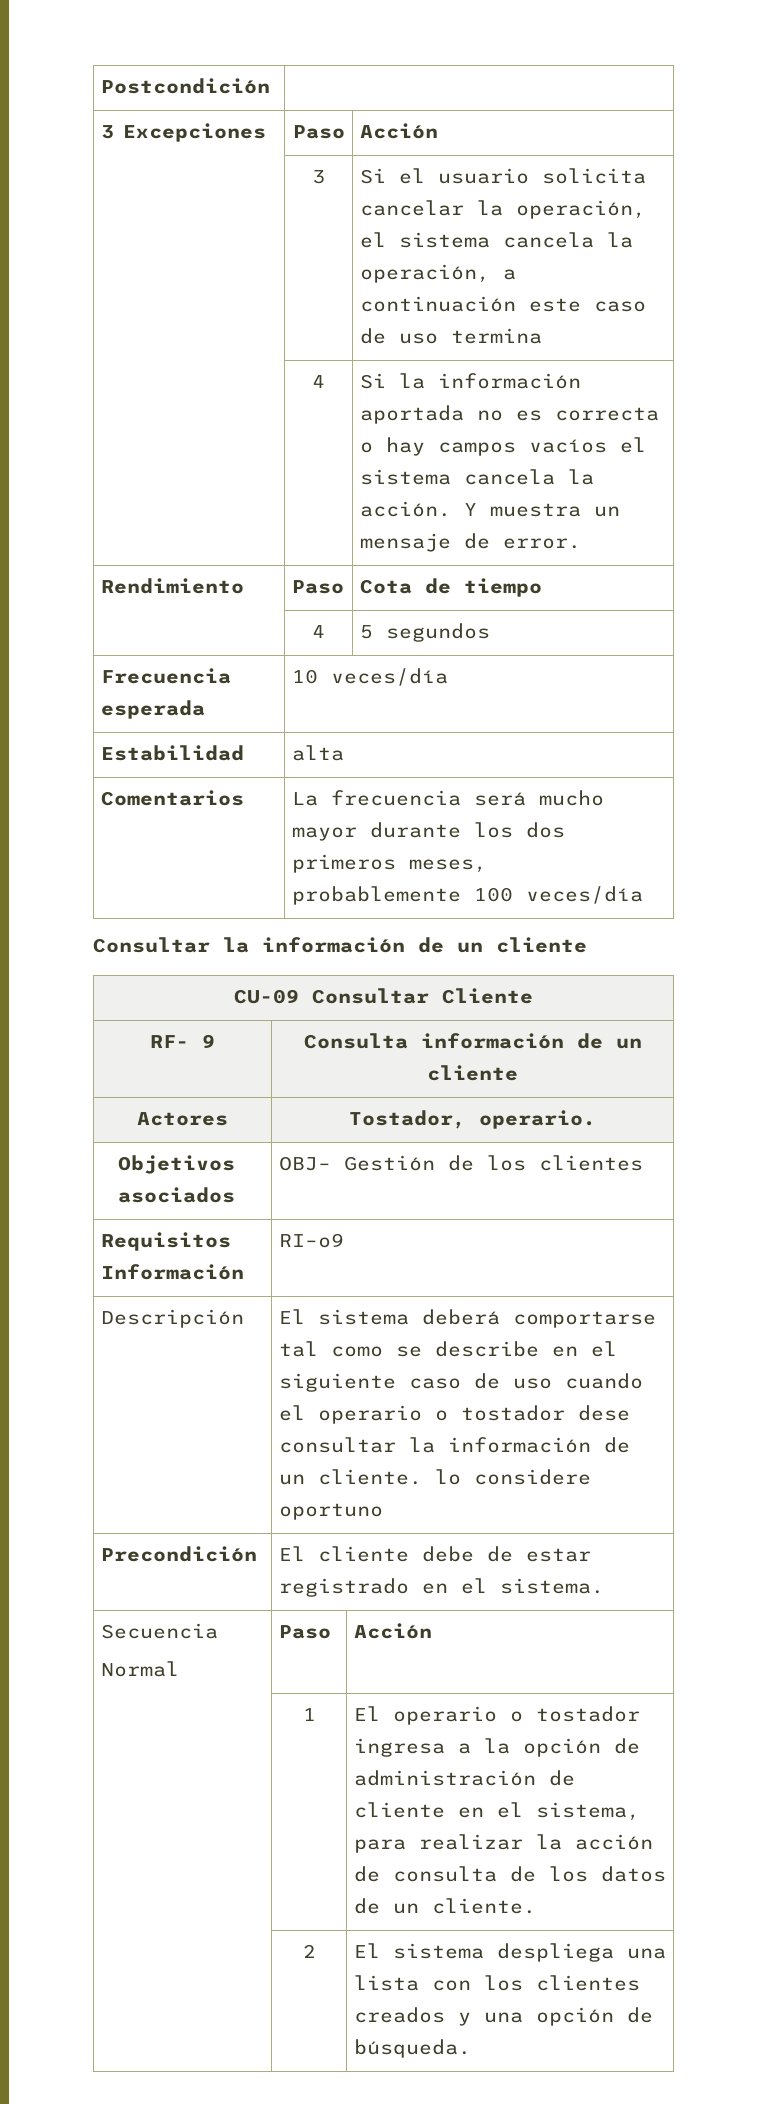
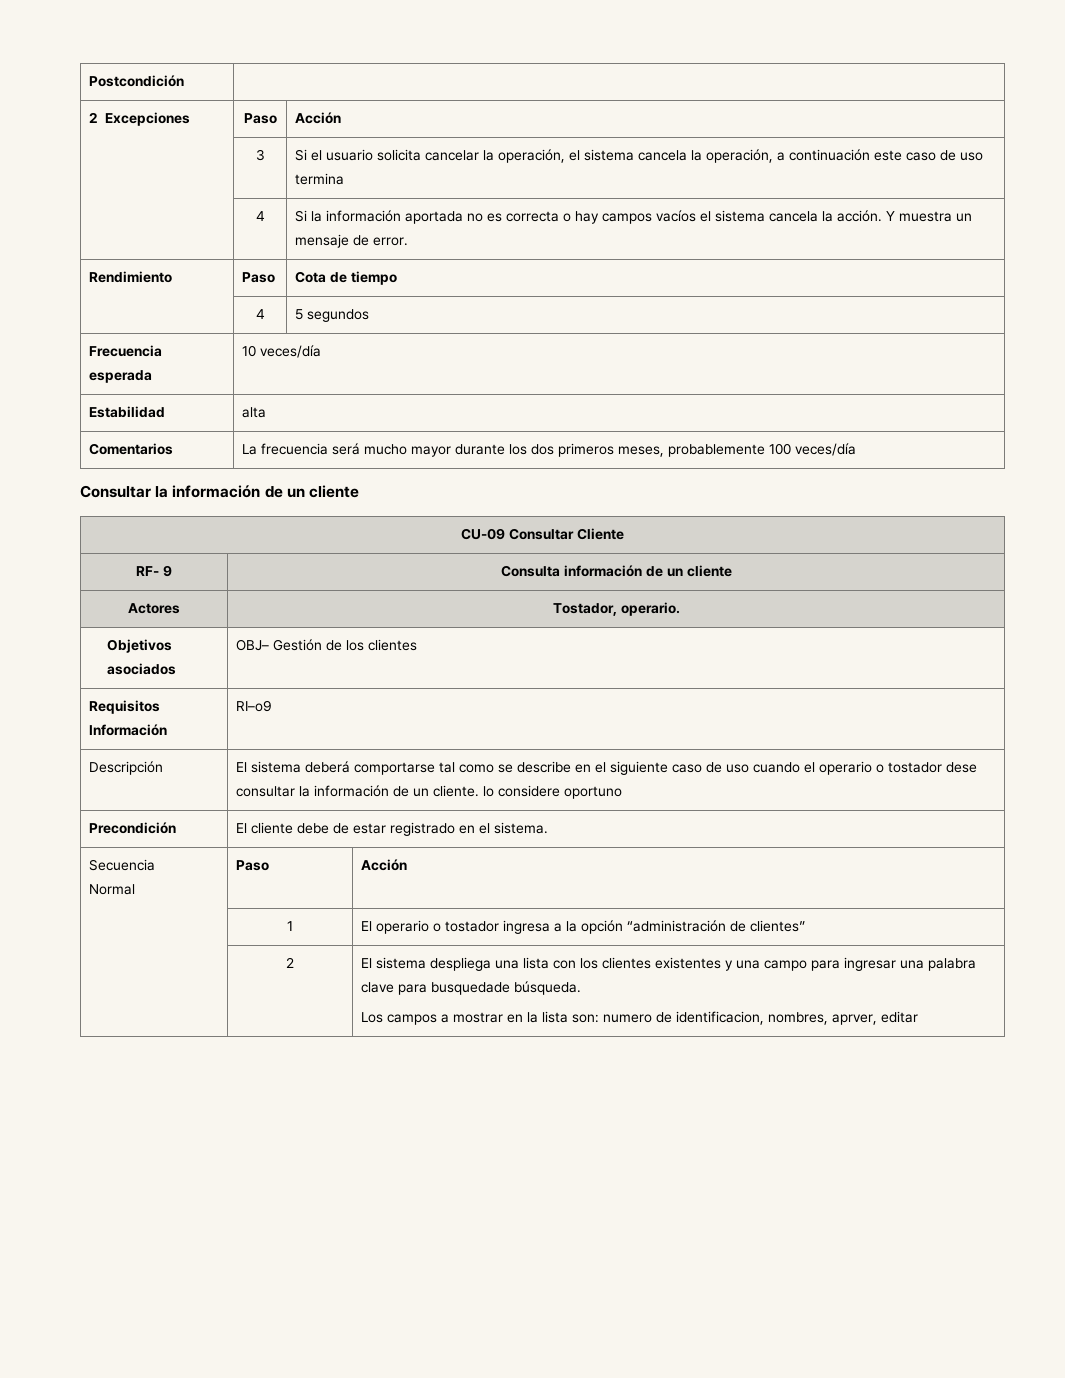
- 3 Excepciones | Paso | Acción
+ 2 Excepciones | Paso | Acción
- | 1 | El operario o tostador ingresa a la opción de administración de cliente en el sistema, para realizar la acción de consulta de los datos de un cliente.
+ | 1 | El operario o tostador ingresa a la opción “administración de clientes”
- | 2 | El sistema despliega una lista con los clientes creados y una opción de búsqueda.
+ | 2 | El sistema despliega una lista con los clientes existentes y una campo para ingresar una palabra clave para busquedade búsqueda.
+ Los campos a mostrar en la lista son: numero de identificacion, nombres, aprver, editar

